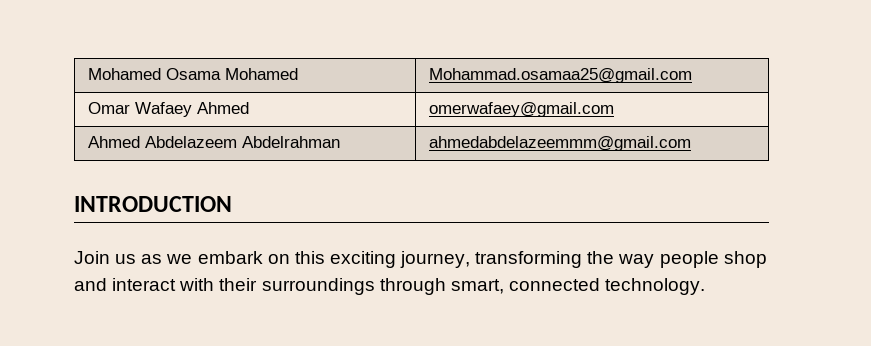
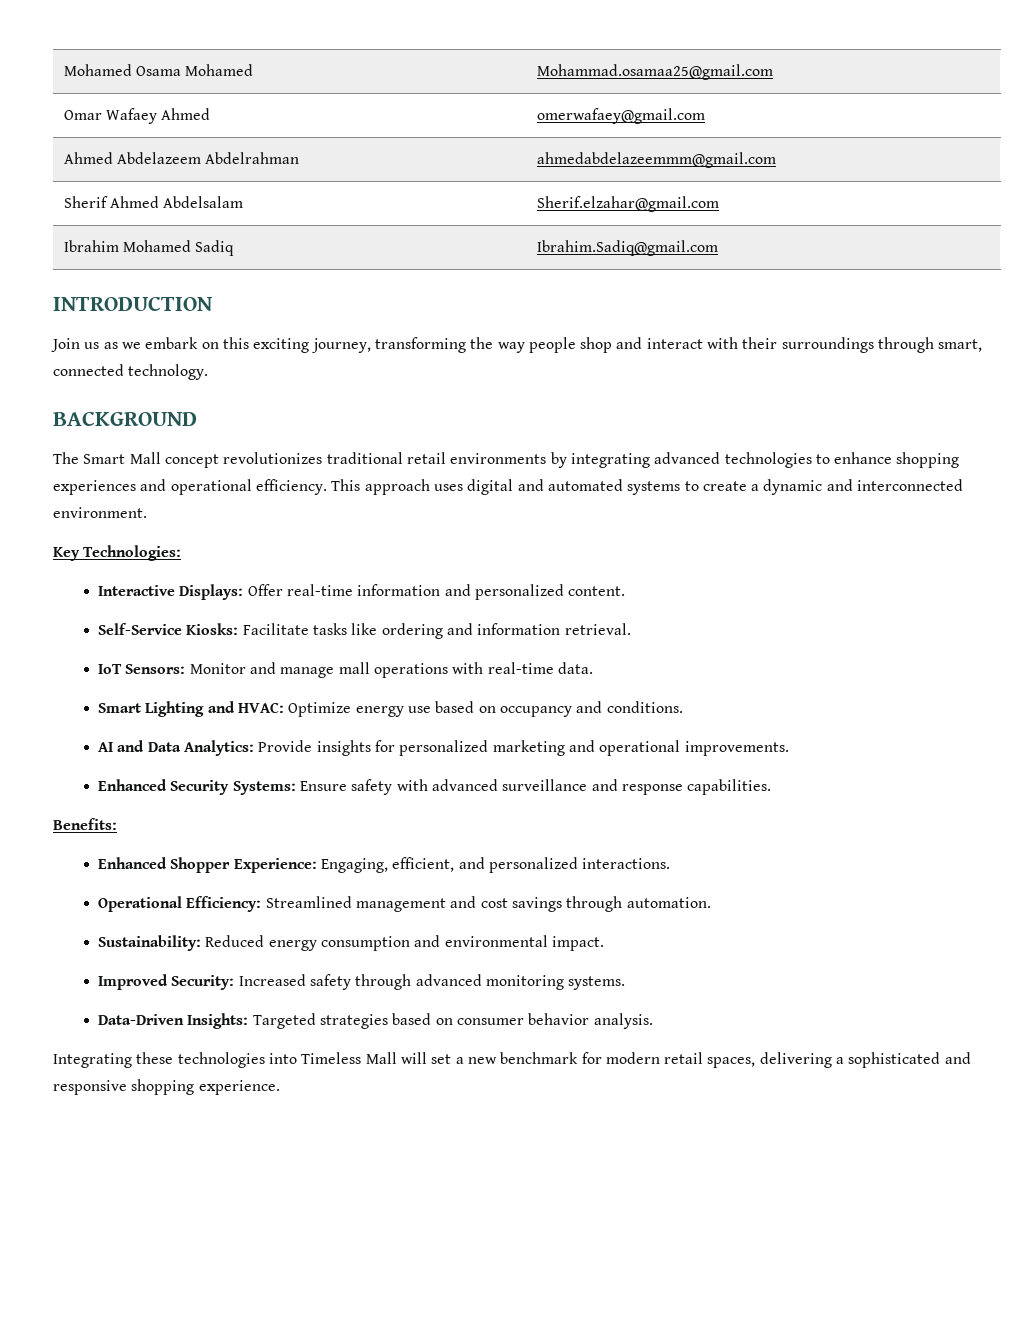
+ Sherif Ahmed Abdelsalam | Sherif.elzahar@gmail.com
+ Ibrahim Mohamed Sadiq | Ibrahim.Sadiq@gmail.com
+ BACKGROUND
+ The Smart Mall concept revolutionizes traditional retail environments by integrating advanced technologies to enhance shopping experiences and operational efficiency. This approach uses digital and automated systems to create a dynamic and interconnected environment.
+ Key Technologies:
+ Interactive Displays: Offer real-time information and personalized content.
+ Self-Service Kiosks: Facilitate tasks like ordering and information retrieval.
+ IoT Sensors: Monitor and manage mall operations with real-time data.
+ Smart Lighting and HVAC: Optimize energy use based on occupancy and conditions.
+ AI and Data Analytics: Provide insights for personalized marketing and operational improvements.
+ Enhanced Security Systems: Ensure safety with advanced surveillance and response capabilities.
+ Benefits:
+ Enhanced Shopper Experience: Engaging, efficient, and personalized interactions.
+ Operational Efficiency: Streamlined management and cost savings through automation.
+ Sustainability: Reduced energy consumption and environmental impact.
+ Improved Security: Increased safety through advanced monitoring systems.
+ Data-Driven Insights: Targeted strategies based on consumer behavior analysis.
+ Integrating these technologies into Timeless Mall will set a new benchmark for modern retail spaces, delivering a sophisticated and responsive shopping experience.

